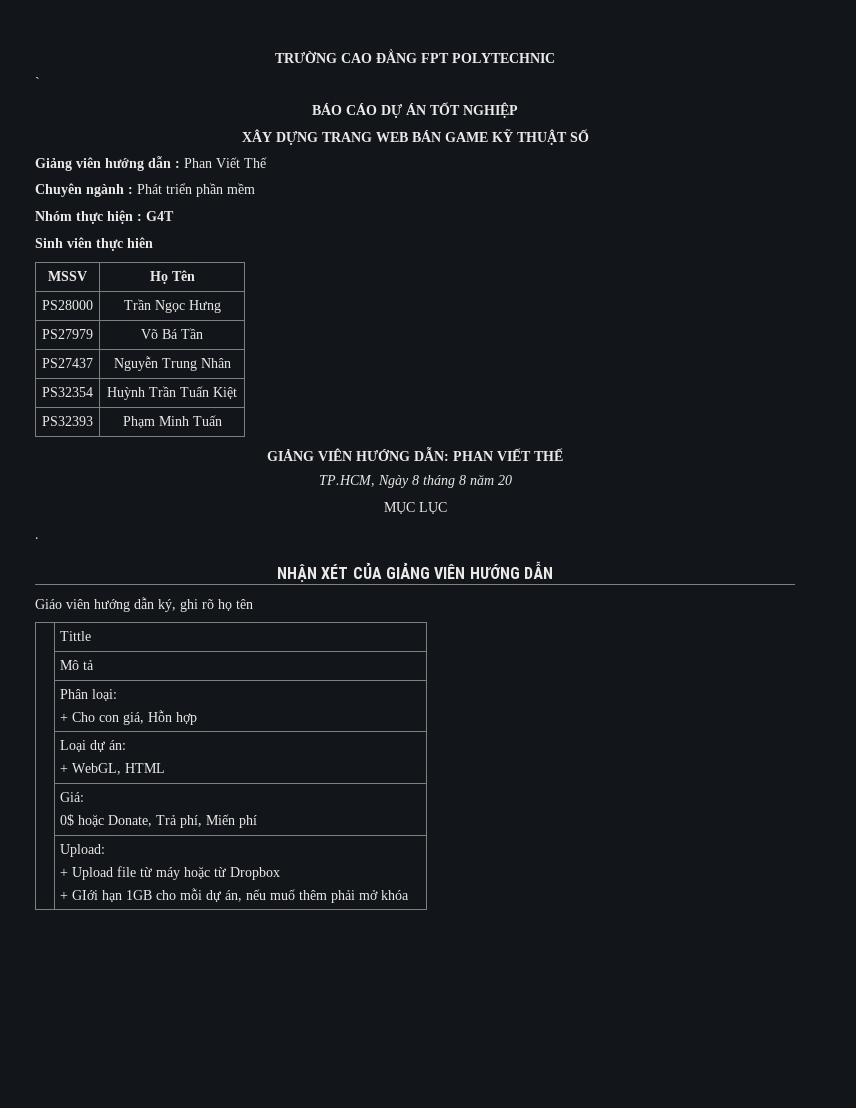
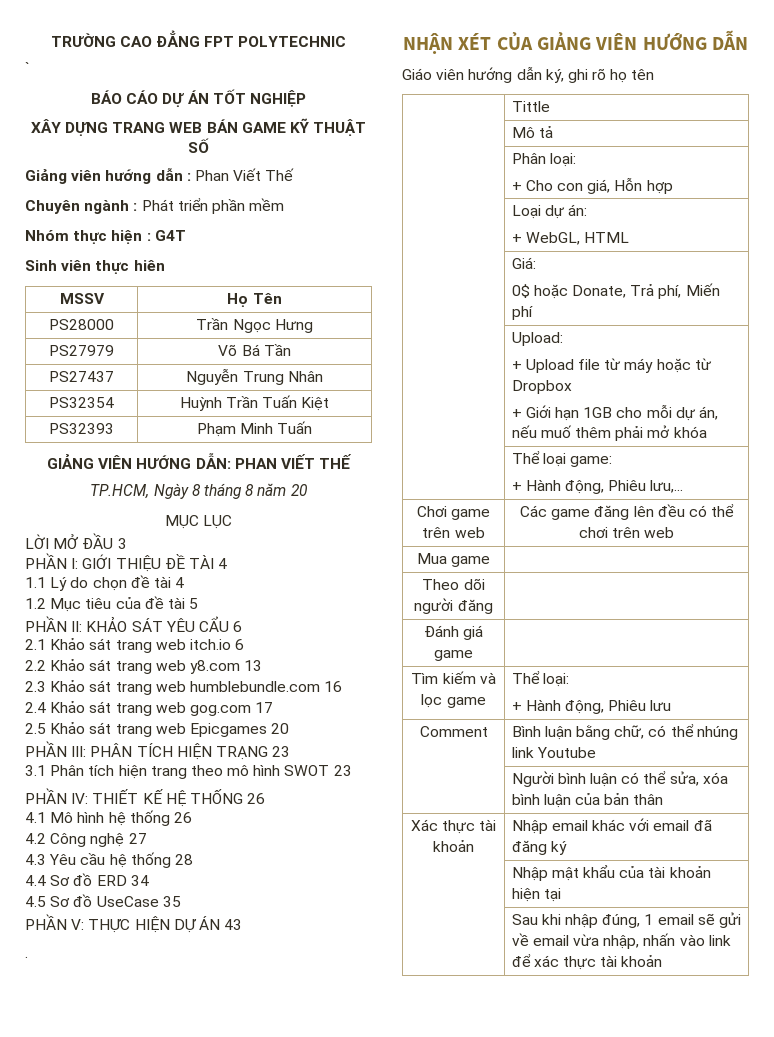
+ LỜI MỞ ĐẦU 3
+ PHẦN I: GIỚI THIỆU ĐỀ TÀI 4
+ 1.1 Lý do chọn đề tài 4
+ 1.2 Mục tiêu của đề tài 5
+ PHẦN II: KHẢO SÁT YÊU CẨU 6
+ 2.1 Khảo sát trang web itch.io 6
+ 2.2 Khảo sát trang web y8.com 13
+ 2.3 Khảo sát trang web humblebundle.com 16
+ 2.4 Khảo sát trang web gog.com 17
+ 2.5 Khảo sát trang web Epicgames 20
+ PHẦN III: PHÂN TÍCH HIỆN TRẠNG 23
+ 3.1 Phân tích hiện trang theo mô hình SWOT 23
+ PHẦN IV: THIẾT KẾ HỆ THỐNG 26
+ 4.1 Mô hình hệ thống 26
+ 4.2 Công nghệ 27
+ 4.3 Yêu cầu hệ thống 28
+ 4.4 Sơ đồ ERD 34
+ 4.5 Sơ đồ UseCase 35
+ PHẦN V: THỰC HIỆN DỰ ÁN 43
  | Upload:
  + Upload file từ máy hoặc từ Dropbox
- + GIới hạn 1GB cho mỗi dự án, nếu muố thêm phải mở khóa
+ + Giới hạn 1GB cho mỗi dự án, nếu muố thêm phải mở khóa
+ | Thể loại game:
+ + Hành động, Phiêu lưu,...
+ Chơi game trên web | Các game đăng lên đều có thể chơi trên web
+ Mua game |
+ Theo dõi người đăng |
+ Đánh giá game |
+ Tìm kiếm và lọc game | Thể loại:
+ + Hành động, Phiêu lưu
+ Comment | Bình luận bằng chữ, có thể nhúng link Youtube
+ | Người bình luận có thể sửa, xóa bình luận của bản thân
+ Xác thực tài khoản | Nhập email khác với email đã đăng ký
+ | Nhập mật khẩu của tài khoản hiện tại
+ | Sau khi nhập đúng, 1 email sẽ gửi về email vừa nhập, nhấn vào link để xác thực tài khoản

